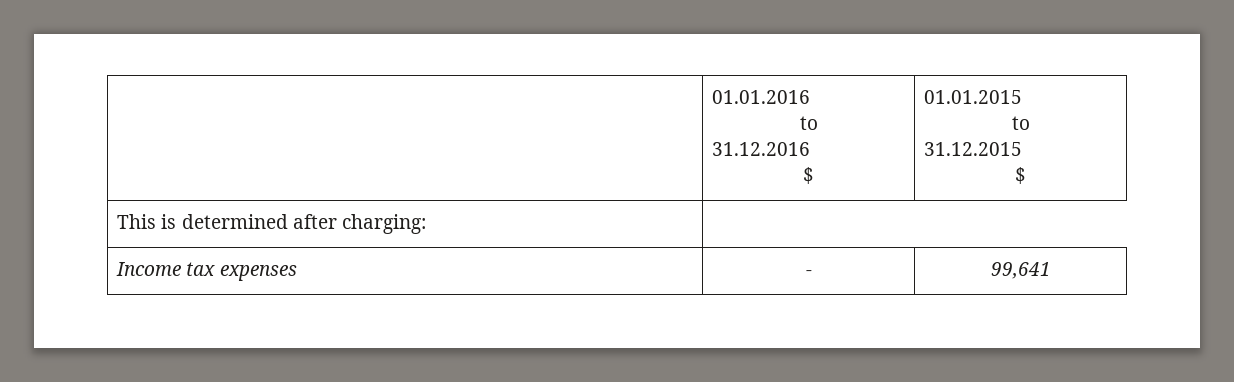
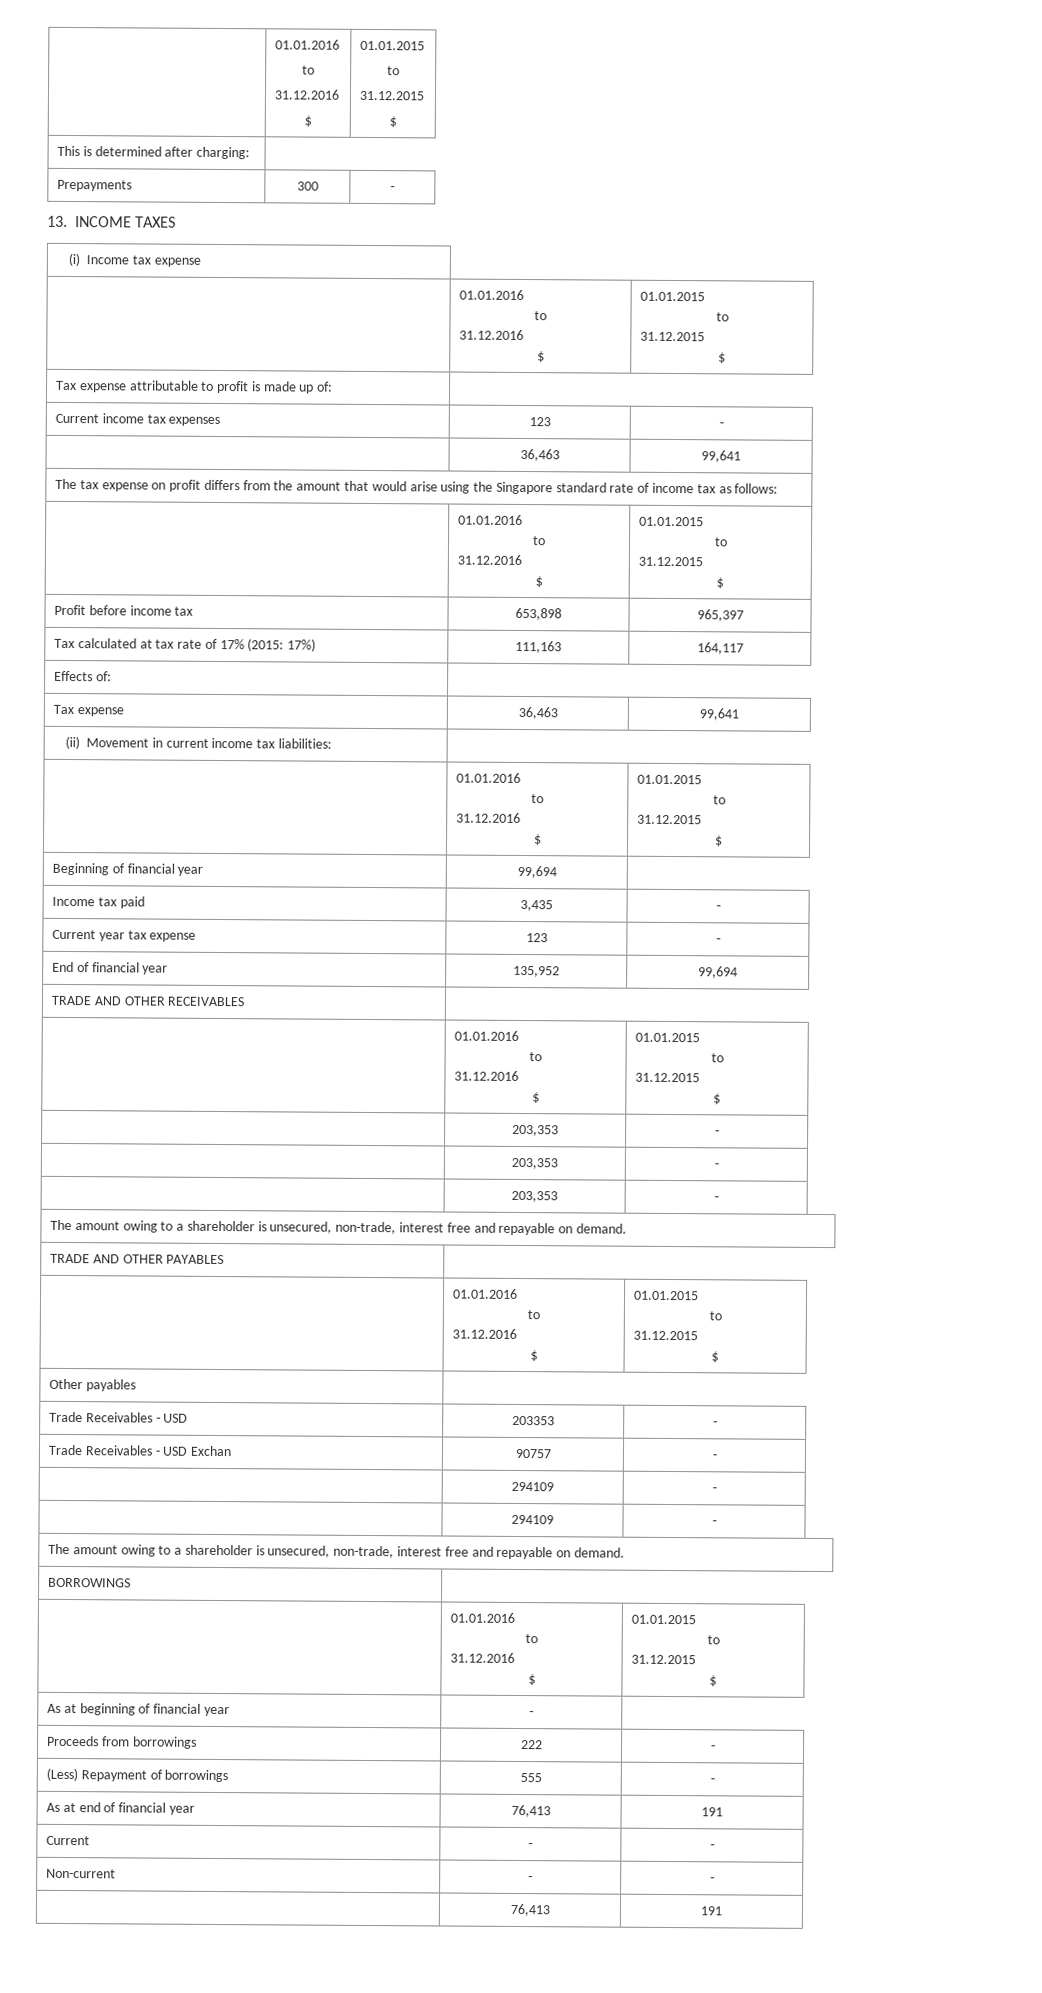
- Income tax expenses | - | 99,641
+ Prepayments | 300 | -
+ 13. INCOME TAXES
+ (i) Income tax expense
+ | 01.01.2016
+ to
+ 31.12.2016
+ $ | 01.01.2015
+ to
+ 31.12.2015
+ $
+ Tax expense attributable to profit is made up of:
+ Current income tax expenses | 123 | -
+ | 36,463 | 99,641
+ The tax expense on profit differs from the amount that would arise using the Singapore standard rate of income tax as follows:
+ | 01.01.2016
+ to
+ 31.12.2016
+ $ | 01.01.2015
+ to
+ 31.12.2015
+ $
+ Profit before income tax | 653,898 | 965,397
+ Tax calculated at tax rate of 17% (2015: 17%) | 111,163 | 164,117
+ Effects of:
+ Tax expense | 36,463 | 99,641
+ (ii) Movement in current income tax liabilities:
+ | 01.01.2016
+ to
+ 31.12.2016
+ $ | 01.01.2015
+ to
+ 31.12.2015
+ $
+ Beginning of financial year | 99,694
+ Income tax paid | 3,435 | -
+ Current year tax expense | 123 | -
+ End of financial year | 135,952 | 99,694
+ TRADE AND OTHER RECEIVABLES
+ | 01.01.2016
+ to
+ 31.12.2016
+ $ | 01.01.2015
+ to
+ 31.12.2015
+ $
+ | 203,353 | -
+ | 203,353 | -
+ | 203,353 | -
+ The amount owing to a shareholder is unsecured, non-trade, interest free and repayable on demand.
+ TRADE AND OTHER PAYABLES
+ | 01.01.2016
+ to
+ 31.12.2016
+ $ | 01.01.2015
+ to
+ 31.12.2015
+ $
+ Other payables
+ Trade Receivables - USD | 203353 | -
+ Trade Receivables - USD Exchan | 90757 | -
+ | 294109 | -
+ | 294109 | -
+ The amount owing to a shareholder is unsecured, non-trade, interest free and repayable on demand.
+ BORROWINGS
+ | 01.01.2016
+ to
+ 31.12.2016
+ $ | 01.01.2015
+ to
+ 31.12.2015
+ $
+ As at beginning of financial year | -
+ Proceeds from borrowings | 222 | -
+ (Less) Repayment of borrowings | 555 | -
+ As at end of financial year | 76,413 | 191
+ Current | - | -
+ Non-current | - | -
+ | 76,413 | 191

